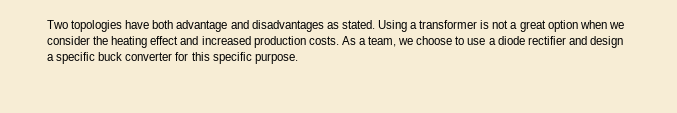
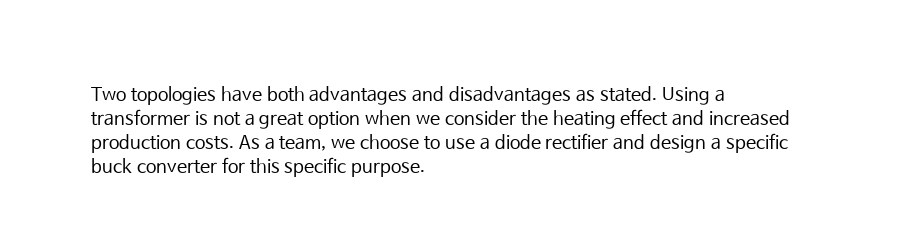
- Two topologies have both advantage and disadvantages as stated.
+ Two topologies have both advantages and disadvantages as stated.

